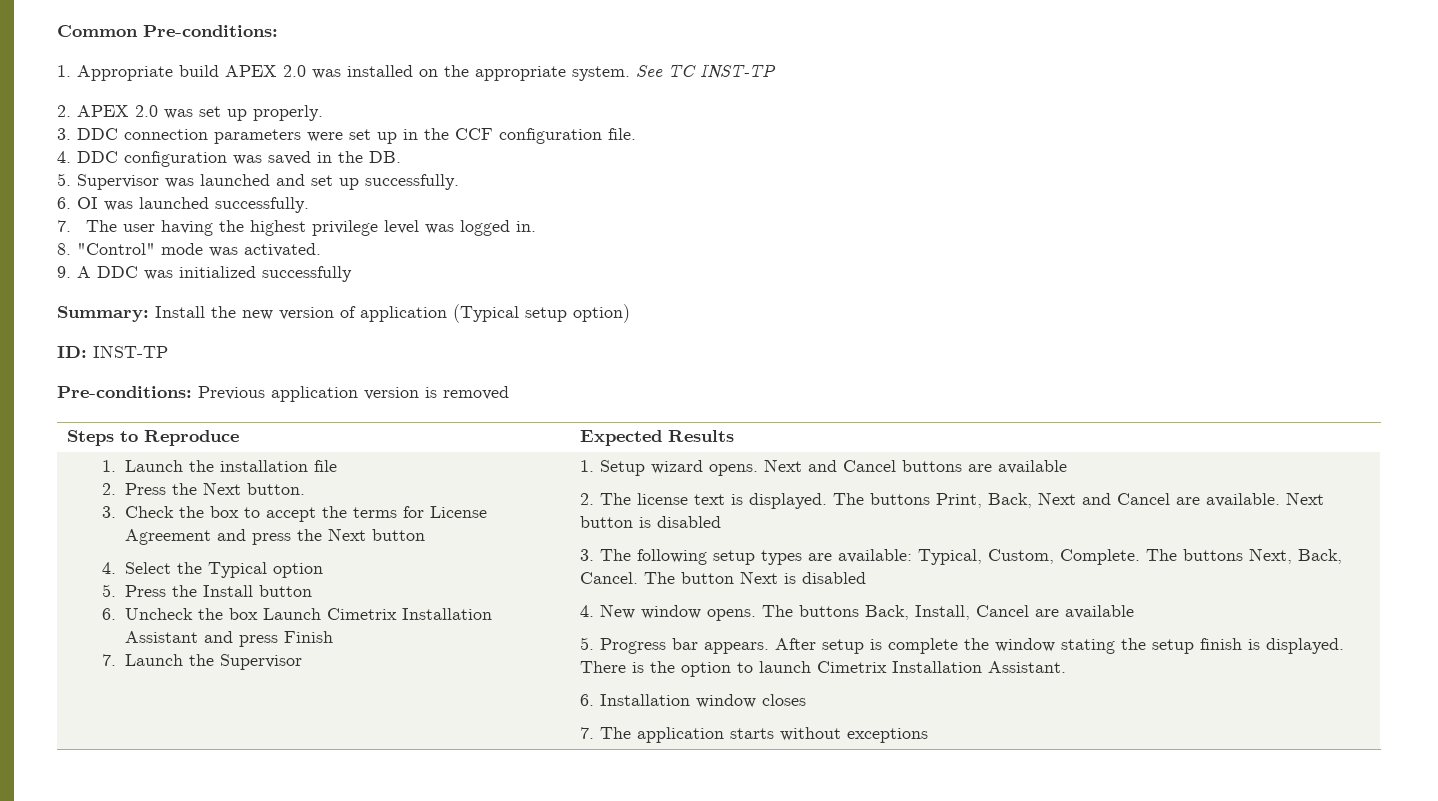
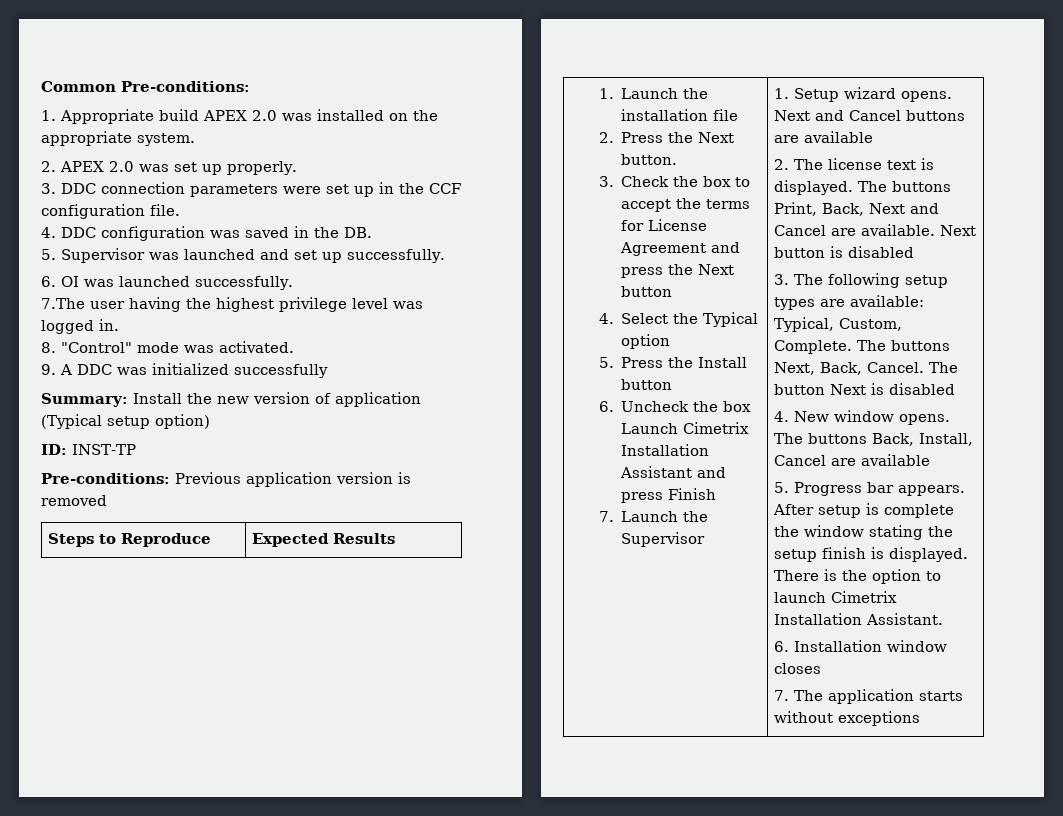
- See TC INST-TP
- 7. The user having the highest privilege level was logged in.
+ 7.The user having the highest privilege level was logged in.

